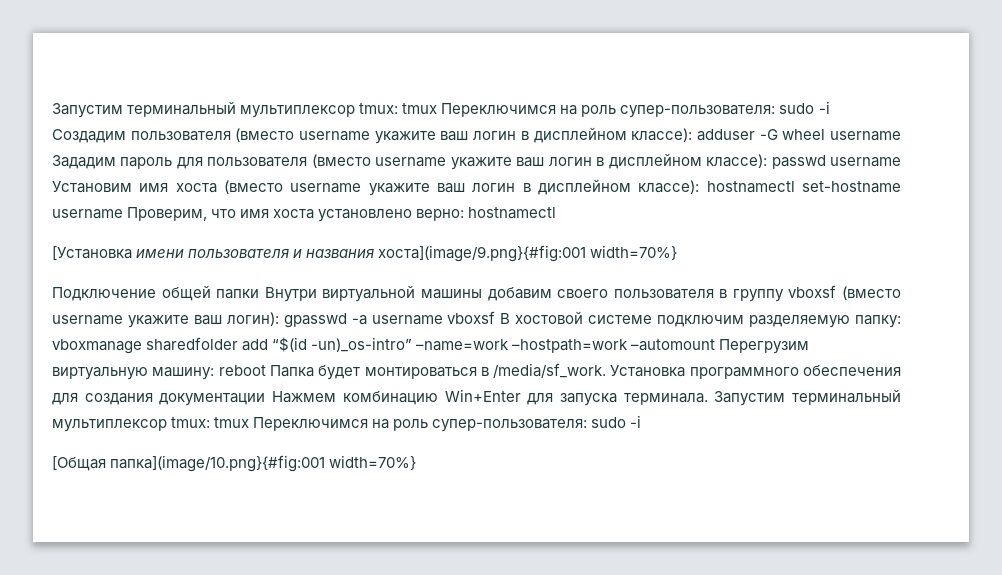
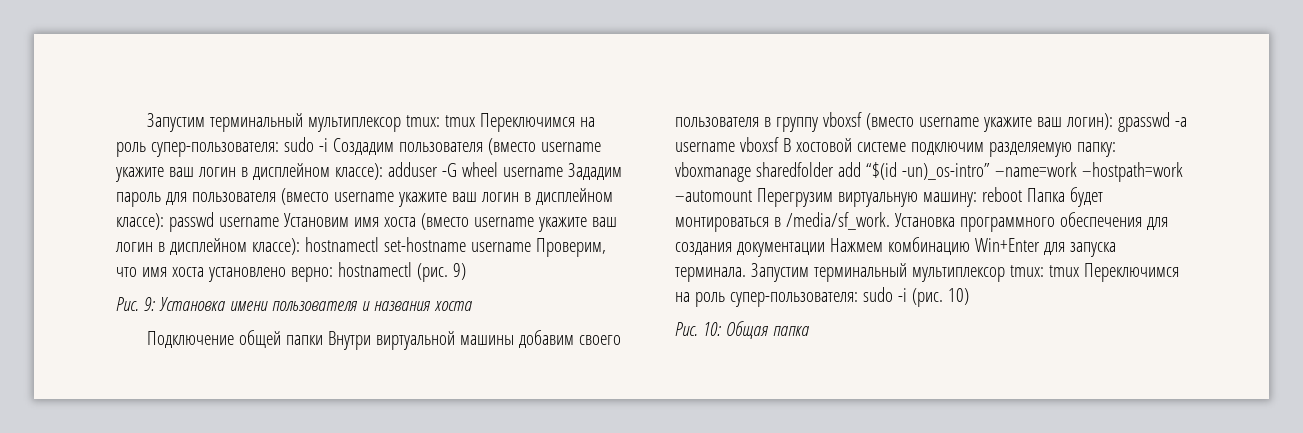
- hostnamectl set-hostname username Проверим, что имя хоста установлено верно: hostnamectl
- [Установка имени пользователя и названия хоста](image/9.png}{#fig:001 width=70%}
+ hostnamectl set-hostname username Проверим, что имя хоста установлено верно: hostnamectl (рис. 9)
+ Рис. 9: Установка имени пользователя и названия хоста
- Установка программного обеспечения для создания документации Нажмем комбинацию Win+Enter для запуска терминала. Запустим терминальный мультиплексор tmux: tmux Переключимся на роль супер-пользователя: sudo -i
- [Общая папка](image/10.png}{#fig:001 width=70%}
+ Установка программного обеспечения для создания документации Нажмем комбинацию Win+Enter для запуска терминала. Запустим терминальный мультиплексор tmux: tmux Переключимся на роль супер-пользователя: sudo -i (рис. 10)
+ Рис. 10: Общая папка

